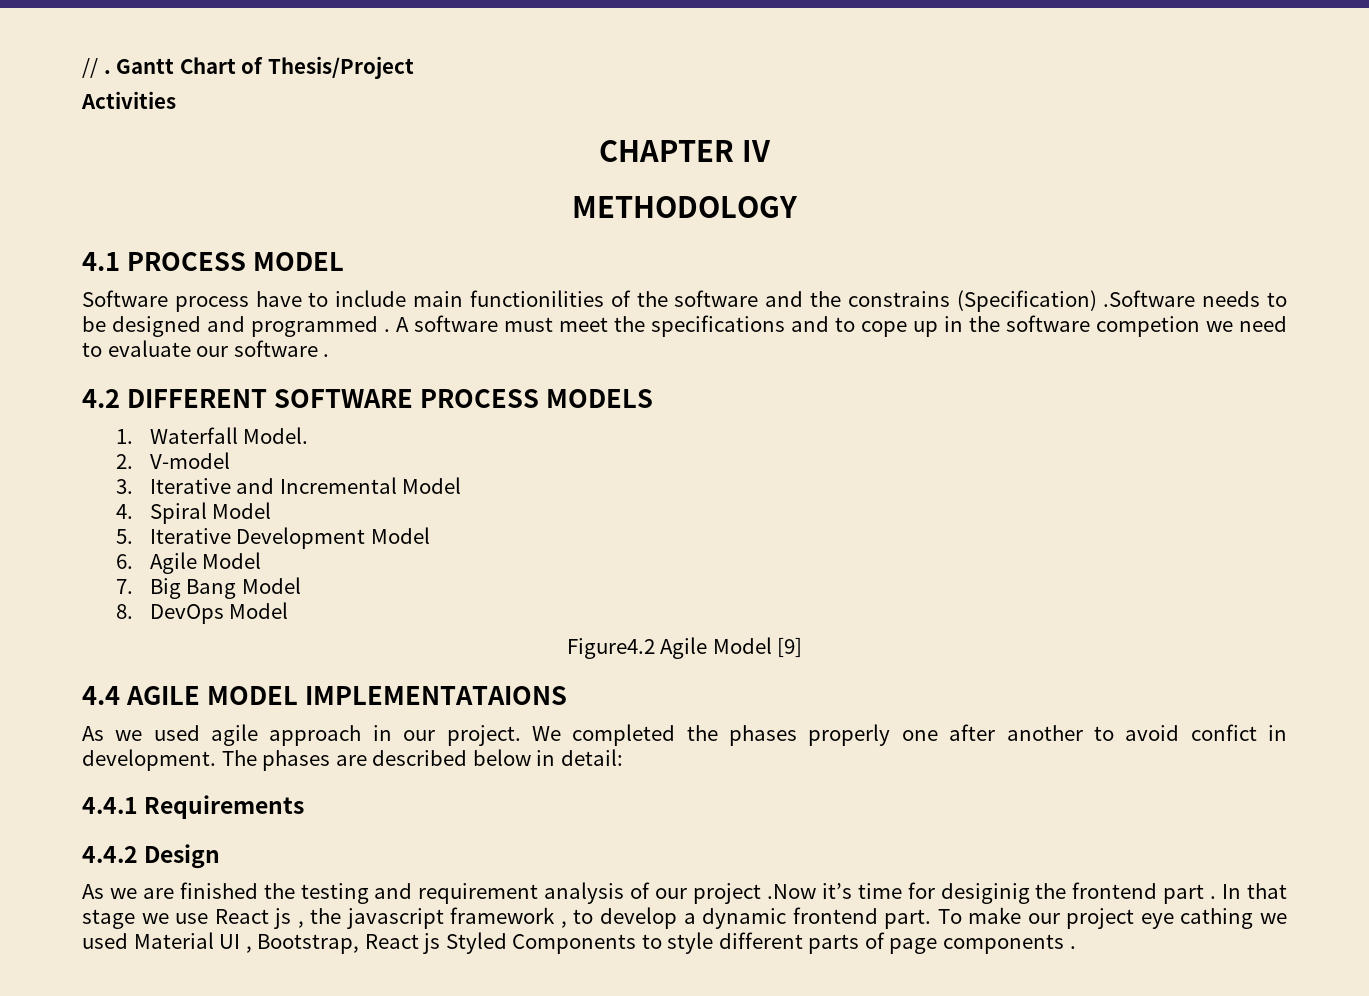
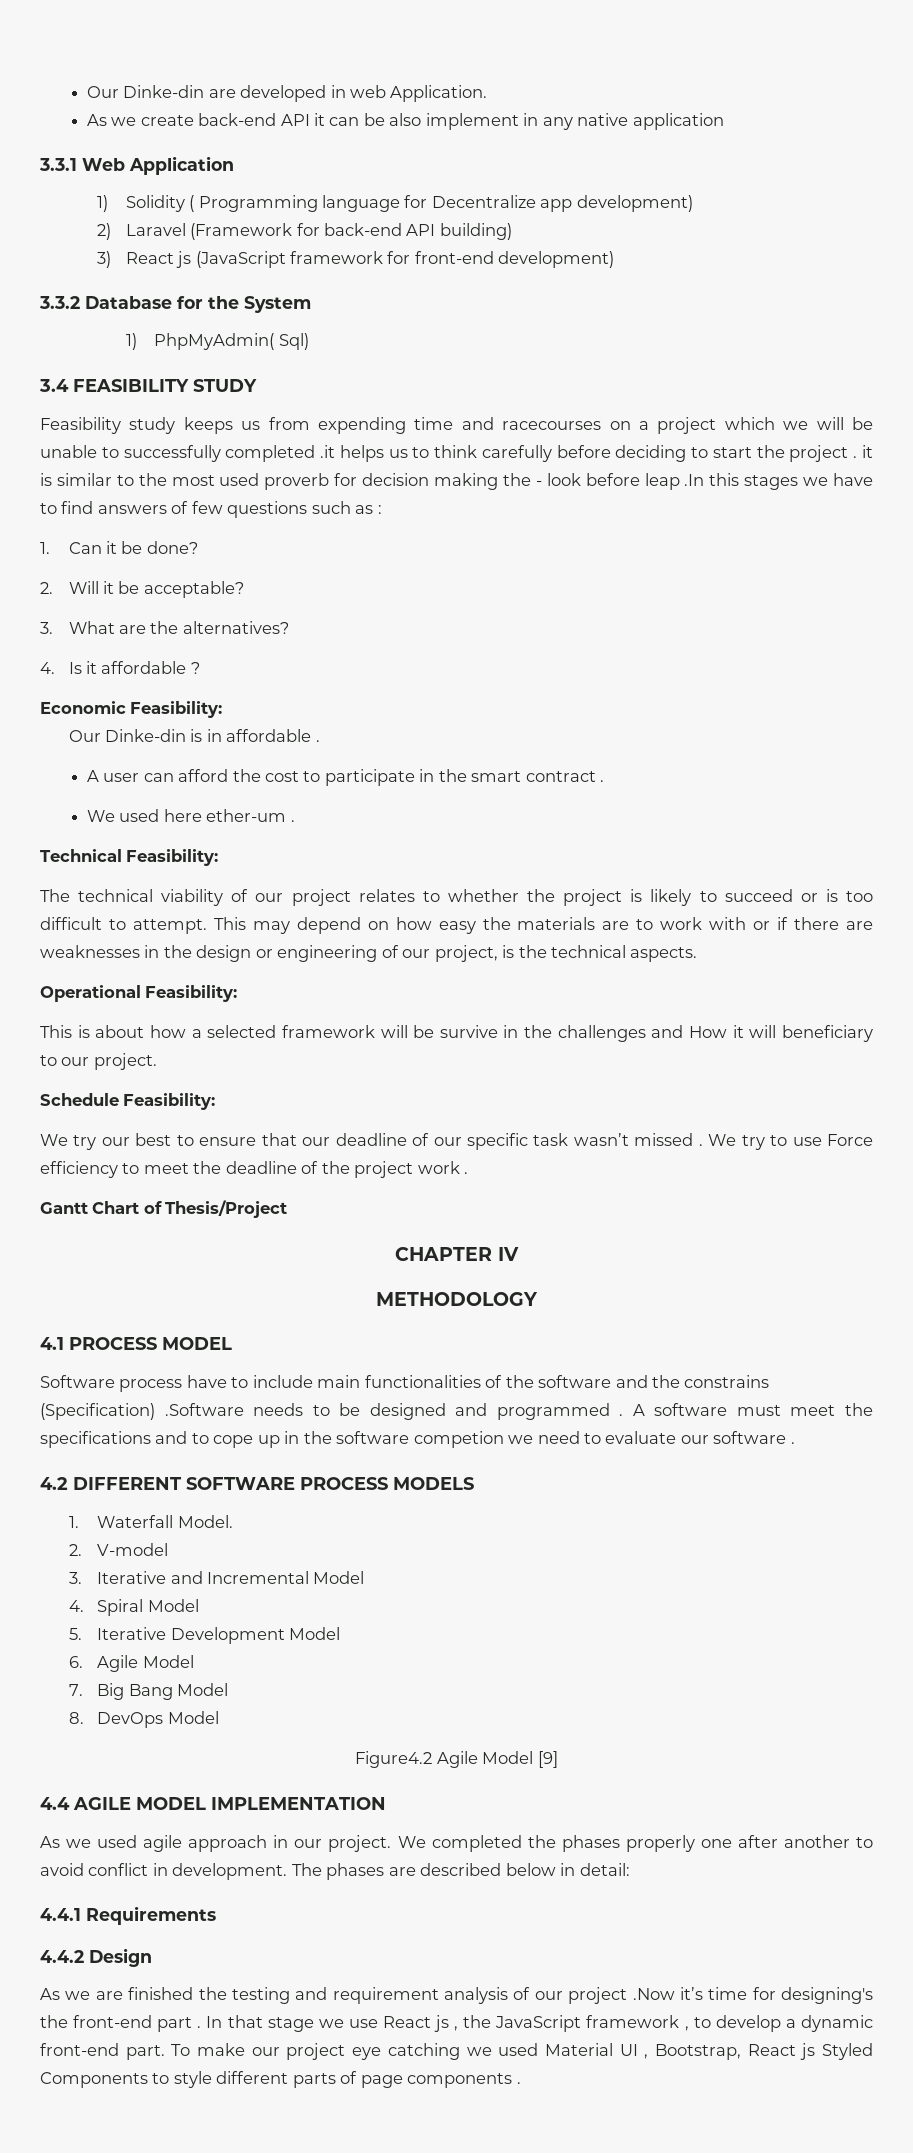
- // . Gantt Chart of Thesis/Project
+ Our Dinke-din are developed in web Application.
+ As we create back-end API it can be also implement in any native application
+ 3.3.1 Web Application
+ 1) Solidity ( Programming language for Decentralize app development)
+ 2) Laravel (Framework for back-end API building)
+ 3) React js (JavaScript framework for front-end development)
+ 3.3.2 Database for the System
+ 1) PhpMyAdmin( Sql)
+ 3.4 FEASIBILITY STUDY
+ Feasibility study keeps us from expending time and racecourses on a project which we will be unable to successfully completed .it helps us to think carefully before deciding to start the project . it is similar to the most used proverb for decision making the - look before leap .In this stages we have to find answers of few questions such as :
+ 1. Can it be done?
+ 2. Will it be acceptable?
+ 3. What are the alternatives?
+ 4. Is it affordable ?
+ Economic Feasibility:
+ Our Dinke-din is in affordable .
+ A user can afford the cost to participate in the smart contract .
+ We used here ether-um .
+ Technical Feasibility:
+ The technical viability of our project relates to whether the project is likely to succeed or is too difficult to attempt. This may depend on how easy the materials are to work with or if there are weaknesses in the design or engineering of our project, is the technical aspects.
+ Operational Feasibility:
+ This is about how a selected framework will be survive in the challenges and How it will beneficiary to our project.
+ Schedule Feasibility:
+ We try our best to ensure that our deadline of our specific task wasn’t missed . We try to use Force efficiency to meet the deadline of the project work .
+ Gantt Chart of Thesis/Project
- Activities
- Software process have to include main functionilities of the software and the constrains (Specification) .Software needs to be designed and programmed .
+ Software process have to include main functionalities of the software and the constrains (Specification) .Software needs to be designed and programmed .
- 4.4 AGILE MODEL IMPLEMENTATAIONS
+ 4.4 AGILE MODEL IMPLEMENTATION
- We completed the phases properly one after another to avoid confict in development.
+ We completed the phases properly one after another to avoid conflict in development.
- As we are finished the testing and requirement analysis of our project .Now it’s time for desiginig the frontend part .
+ As we are finished the testing and requirement analysis of our project .Now it’s time for designing's the front-end part .
- In that stage we use React js , the javascript framework , to develop a dynamic frontend part.
+ In that stage we use React js , the JavaScript framework , to develop a dynamic front-end part.
- To make our project eye cathing we used Material UI , Bootstrap, React js Styled Components to style different parts of page components .
+ To make our project eye catching we used Material UI , Bootstrap, React js Styled Components to style different parts of page components .

